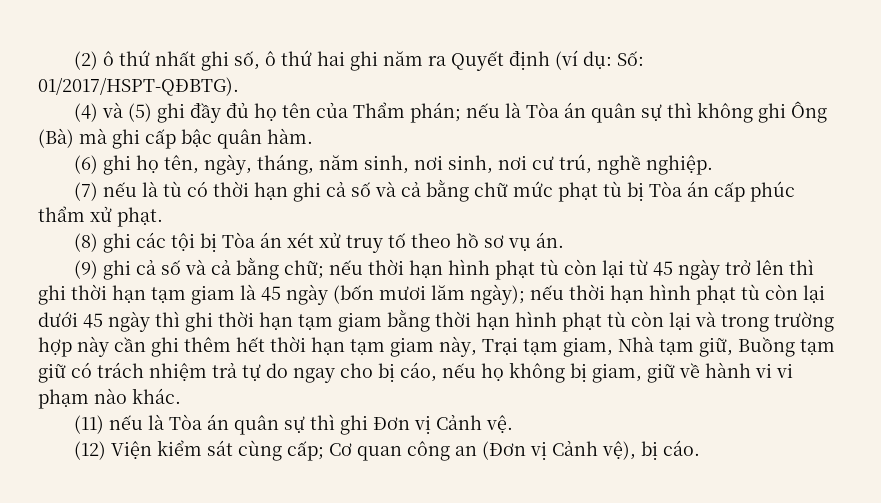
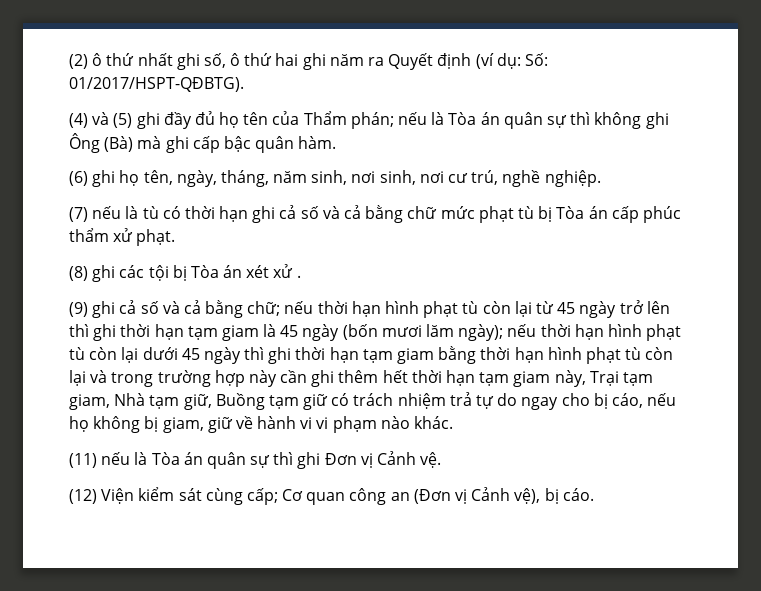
- (8) ghi các tội bị Tòa án xét xử truy tố theo hồ sơ vụ án.
+ (8) ghi các tội bị Tòa án xét xử .

